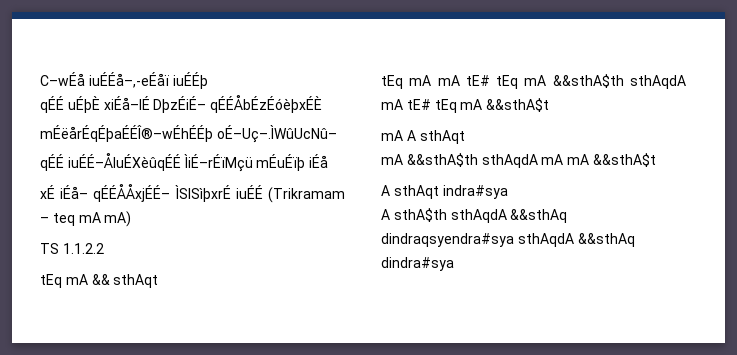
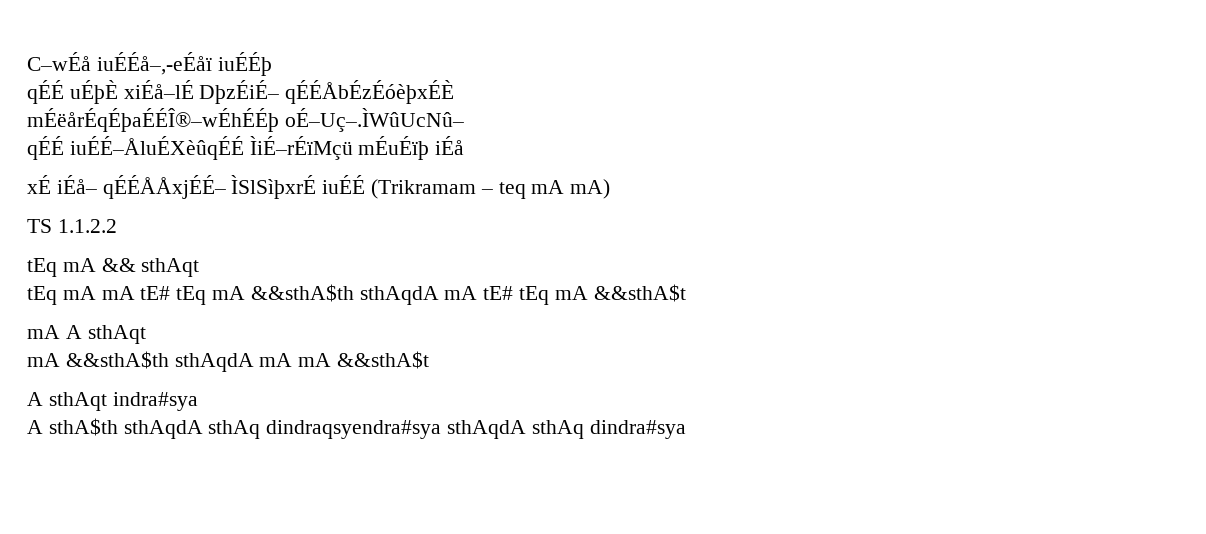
- A sthA$th sthAqdA &&sthAq dindraqsyendra#sya sthAqdA &&sthAq dindra#sya
+ A sthA$th sthAqdA sthAq dindraqsyendra#sya sthAqdA sthAq dindra#sya

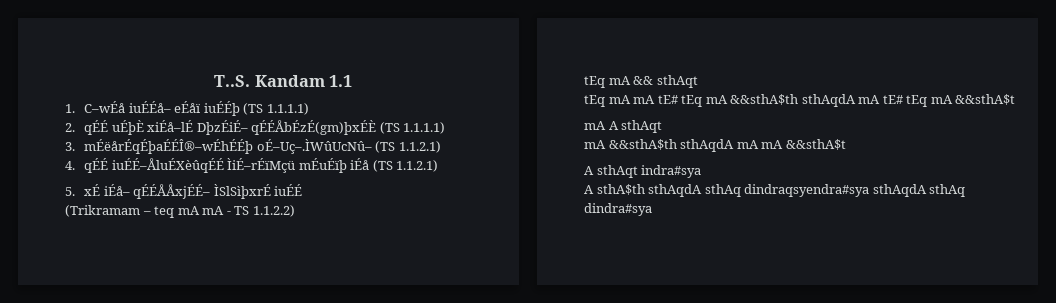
- C–wÉå iuÉÉå–,-eÉåï iuÉÉþ
- qÉÉ uÉþÈ xiÉå–lÉ DþzÉiÉ– qÉÉÅbÉzÉóèþxÉÈ
- mÉëårÉqÉþaÉÉÎ®–wÉhÉÉþ oÉ–Uç–.ÌWûUcNû–
- qÉÉ iuÉÉ–ÅluÉXèûqÉÉ ÌiÉ–rÉïMçü mÉuÉïþ iÉå
- xÉ iÉå– qÉÉÅÅxjÉÉ– ÌSlSìþxrÉ iuÉÉ (Trikramam – teq mA mA)
- TS 1.1.2.2
+ T..S. Kandam 1.1
+ 1. C–wÉå iuÉÉå– eÉåï iuÉÉþ (TS 1.1.1.1)
+ 2. qÉÉ uÉþÈ xiÉå–lÉ DþzÉiÉ– qÉÉÅbÉzÉ(gm)þxÉÈ (TS 1.1.1.1)
+ 3. mÉëårÉqÉþaÉÉÎ®–wÉhÉÉþ oÉ–Uç–.ÌWûUcNû– (TS 1.1.2.1)
+ 4. qÉÉ iuÉÉ–ÅluÉXèûqÉÉ ÌiÉ–rÉïMçü mÉuÉïþ iÉå (TS 1.1.2.1)
+ 5. xÉ iÉå– qÉÉÅÅxjÉÉ– ÌSlSìþxrÉ iuÉÉ
+ (Trikramam – teq mA mA - TS 1.1.2.2)

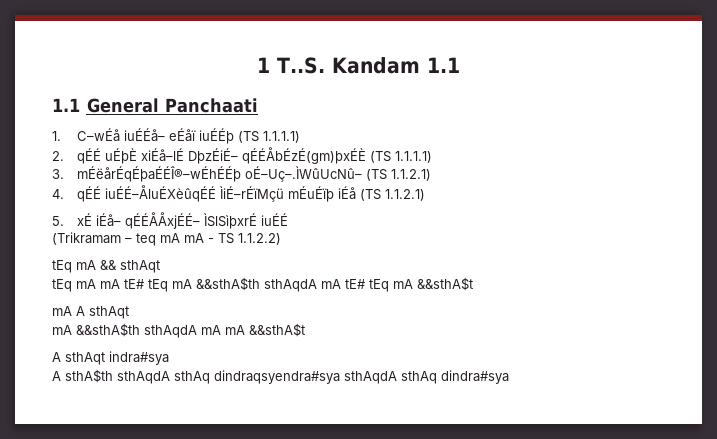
- T..S. Kandam 1.1
+ 1 T..S. Kandam 1.1
+ 1.1 General Panchaati

